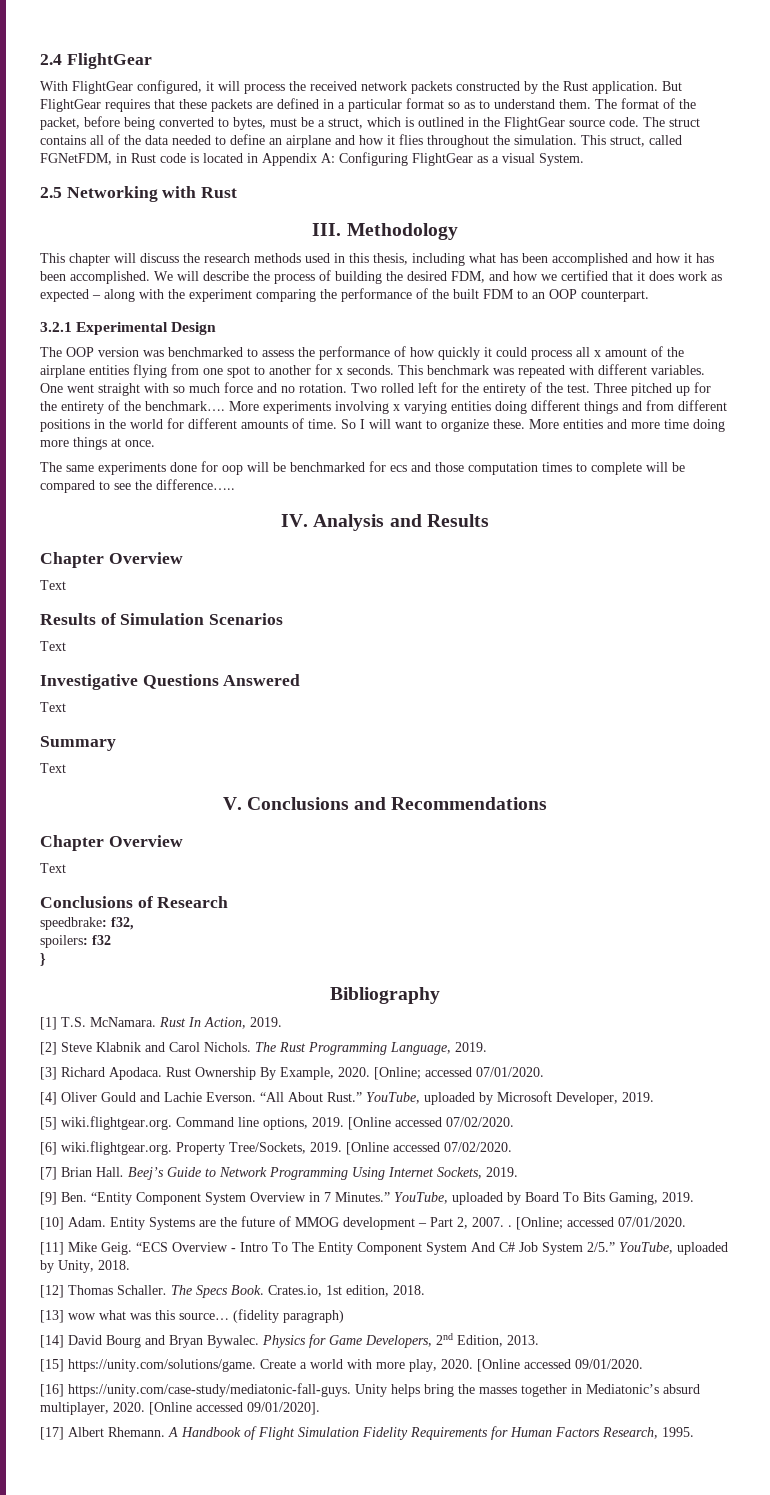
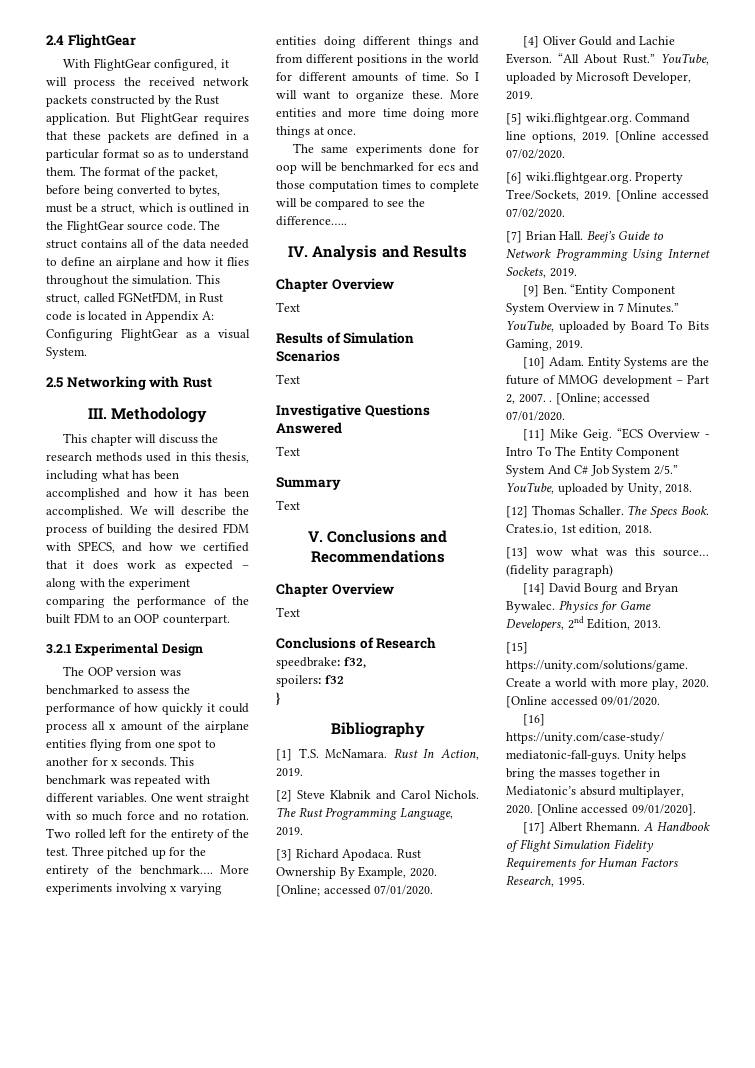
- We will describe the process of building the desired FDM, and how we certified that it does work as expected – along with the experiment comparing the performance of the built FDM to an OOP counterpart.
+ We will describe the process of building the desired FDM with SPECS, and how we certified that it does work as expected – along with the experiment comparing the performance of the built FDM to an OOP counterpart.

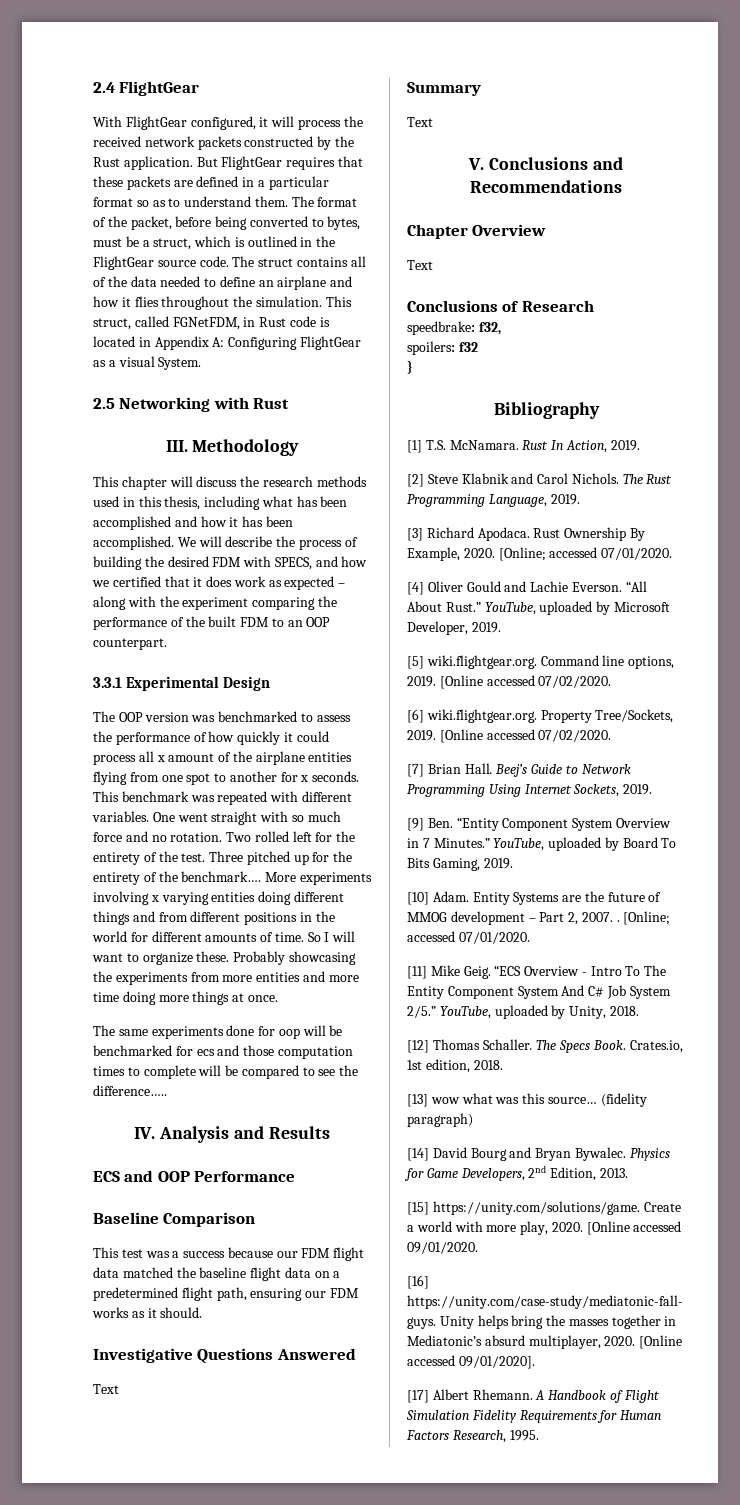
- 3.2.1 Experimental Design
+ 3.3.1 Experimental Design
- More entities and more time doing more things at once.
+ Probably showcasing the experiments from more entities and more time doing more things at once.
  IV. Analysis and Results
- Chapter Overview
- Text
- Results of Simulation Scenarios
- Text
+ ECS and OOP Performance
+ Baseline Comparison
+ This test was a success because our FDM flight data matched the baseline flight data on a predetermined flight path, ensuring our FDM works as it should.

